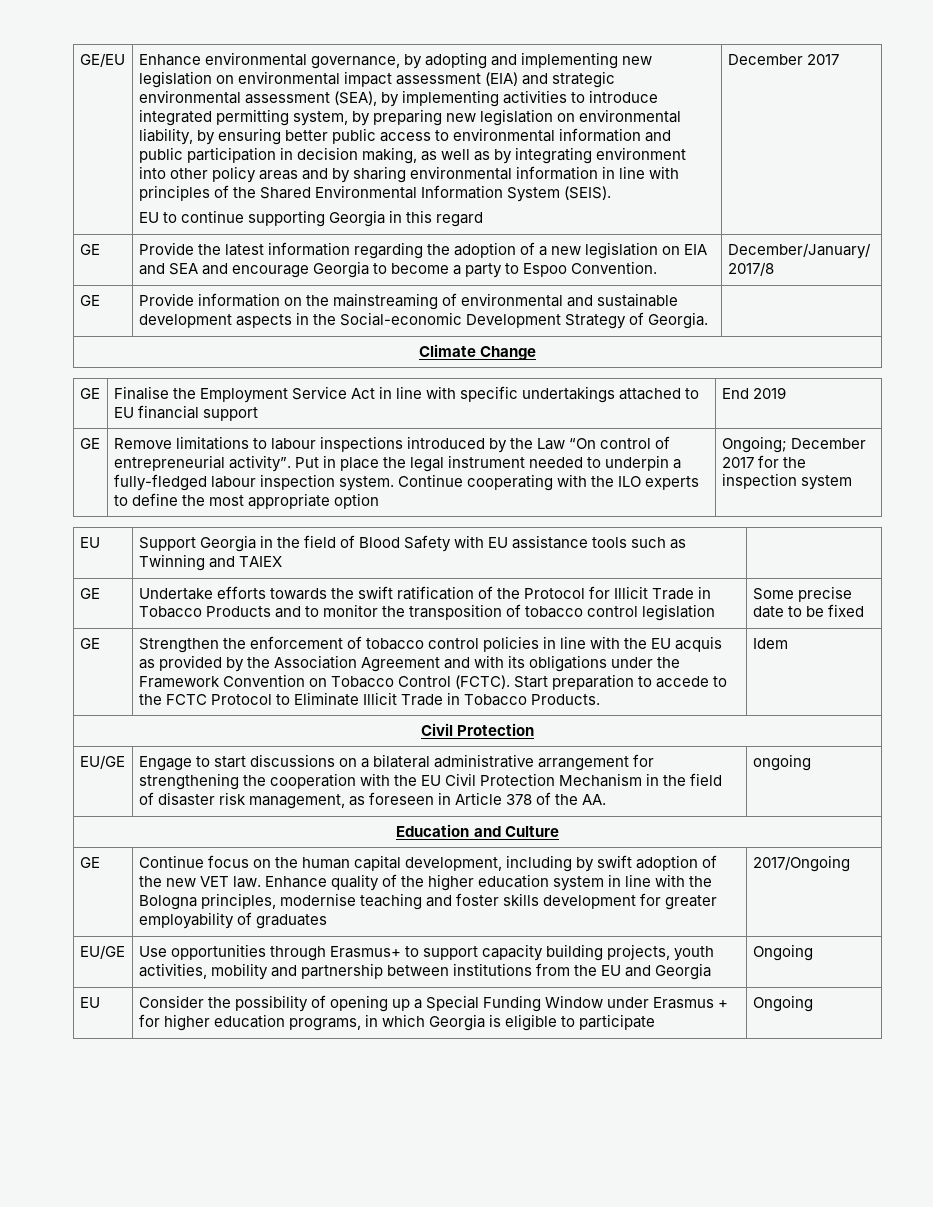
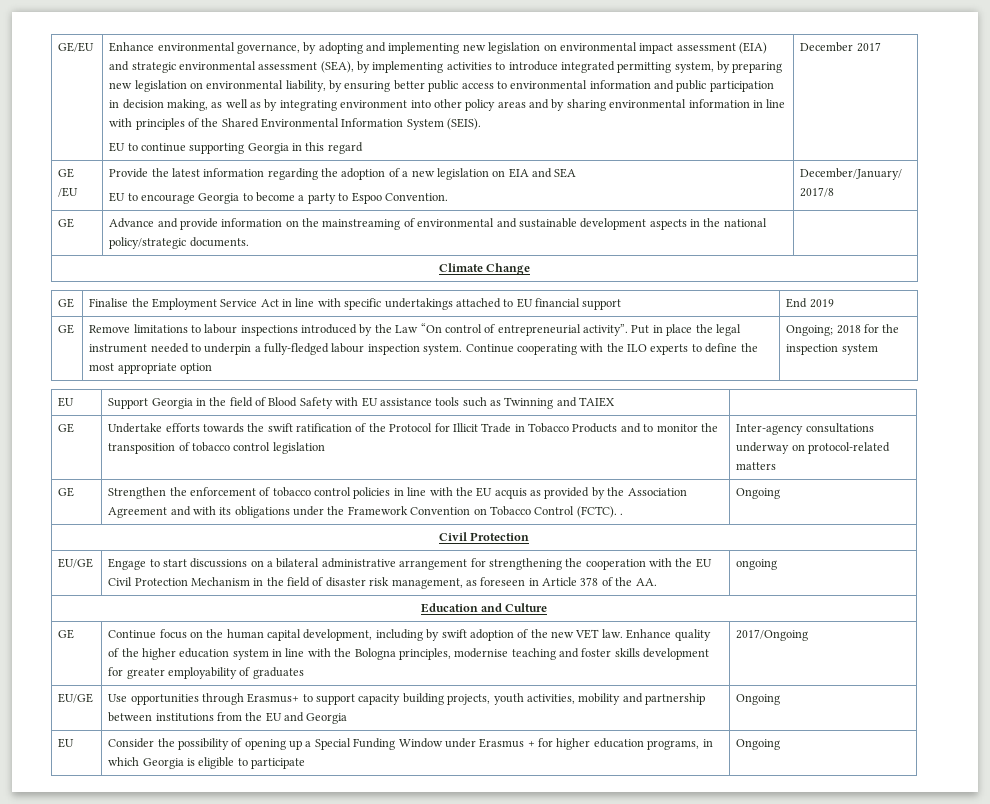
- GE | Provide the latest information regarding the adoption of a new legislation on EIA and SEA and encourage Georgia to become a party to Espoo Convention. | December/January/ 2017/8
+ GE /EU | Provide the latest information regarding the adoption of a new legislation on EIA and SEA
+ EU to encourage Georgia to become a party to Espoo Convention. | December/January/ 2017/8
- GE | Provide information on the mainstreaming of environmental and sustainable development aspects in the Social-economic Development Strategy of Georgia. |
+ GE | Advance and provide information on the mainstreaming of environmental and sustainable development aspects in the national policy/strategic documents. |
- Ongoing; December 2017 for the inspection system
+ Ongoing; 2018 for the inspection system
- GE | Undertake efforts towards the swift ratification of the Protocol for Illicit Trade in Tobacco Products and to monitor the transposition of tobacco control legislation | Some precise date to be fixed
+ GE | Undertake efforts towards the swift ratification of the Protocol for Illicit Trade in Tobacco Products and to monitor the transposition of tobacco control legislation | Inter-agency consultations underway on protocol-related matters
- Strengthen the enforcement of tobacco control policies in line with the EU acquis as provided by the Association Agreement and with its obligations under the Framework Convention on Tobacco Control (FCTC). Start preparation to accede to the FCTC Protocol to Eliminate Illicit Trade in Tobacco Products. | Idem
+ Strengthen the enforcement of tobacco control policies in line with the EU acquis as provided by the Association Agreement and with its obligations under the Framework Convention on Tobacco Control (FCTC). . | Ongoing

